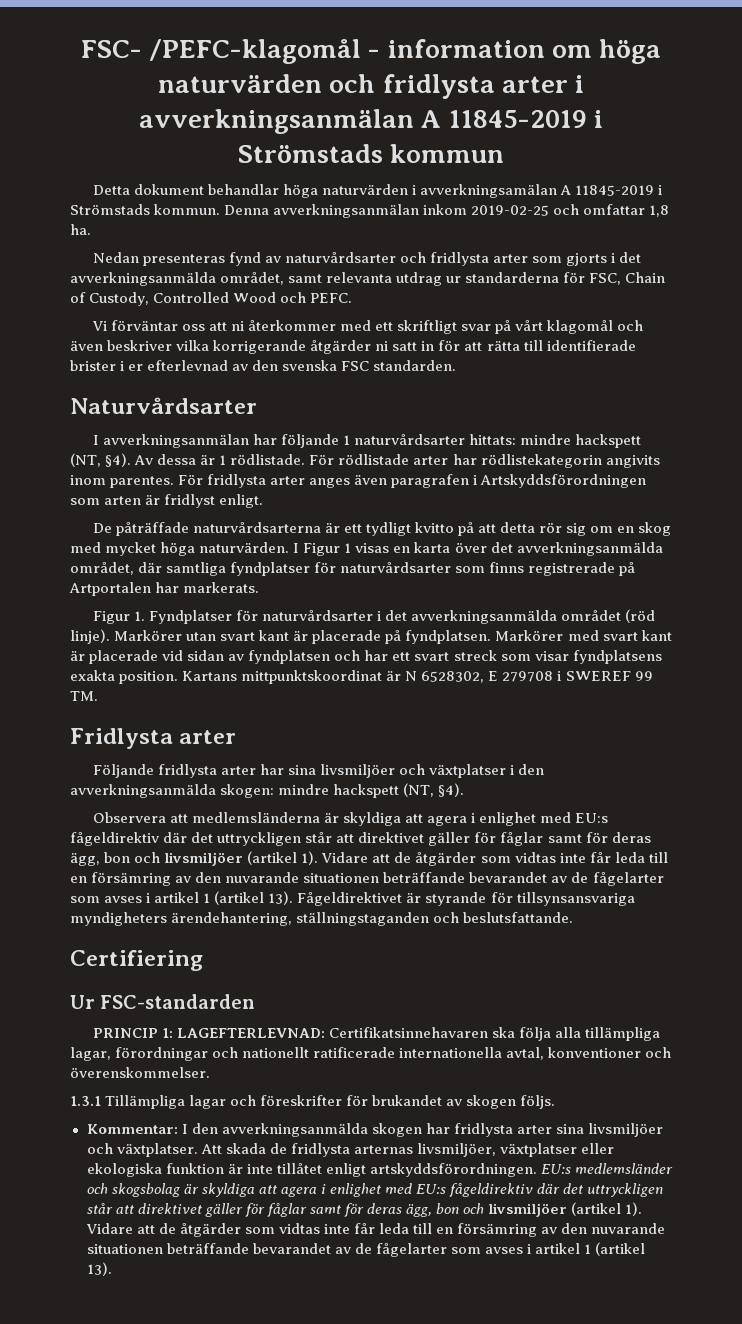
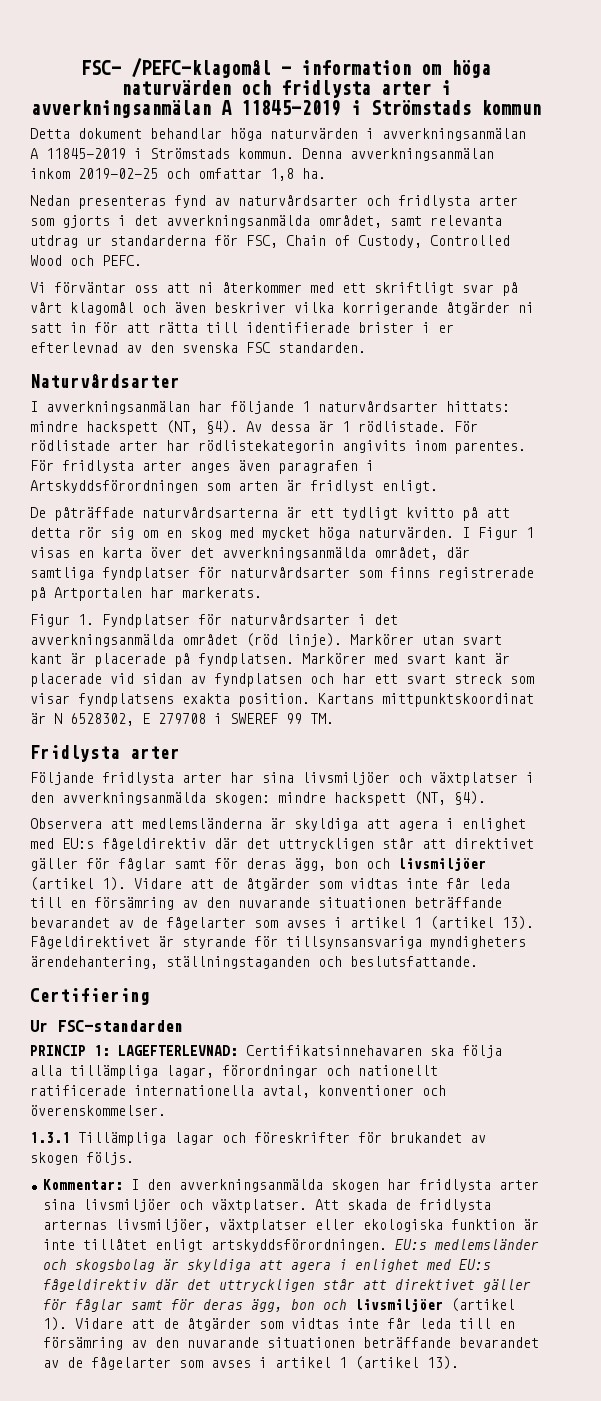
- Detta dokument behandlar höga naturvärden i avverkningsamälan A 11845-2019 i Strömstads kommun.
+ Detta dokument behandlar höga naturvärden i avverkningsanmälan A 11845-2019 i Strömstads kommun.

